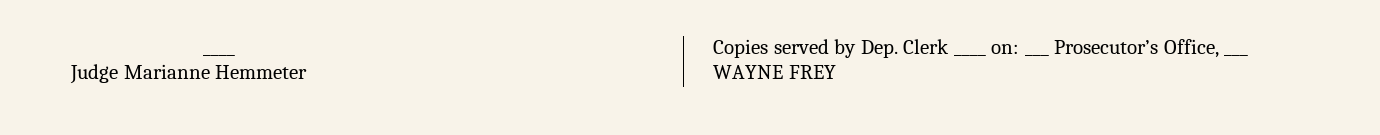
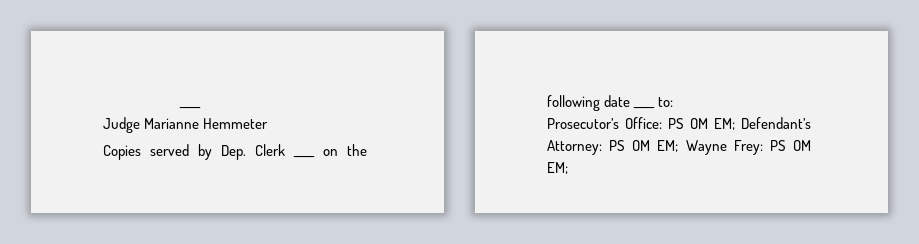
- Copies served by Dep. Clerk ____ on: ___ Prosecutor’s Office, ___ WAYNE FREY
+ Copies served by Dep. Clerk ____ on the following date ____ to:
+ Prosecutor’s Office: PS OM EM; Defendant’s Attorney: PS OM EM; Wayne Frey: PS OM EM;

